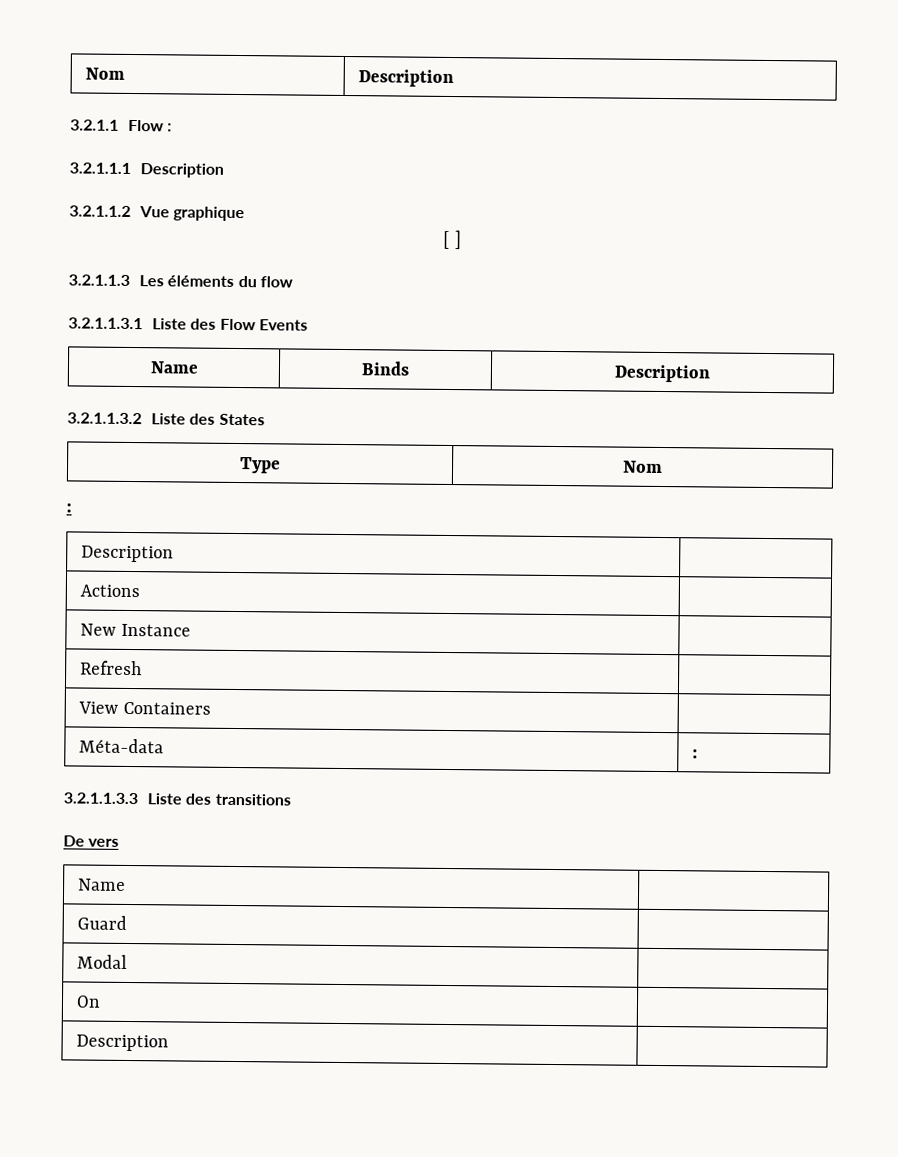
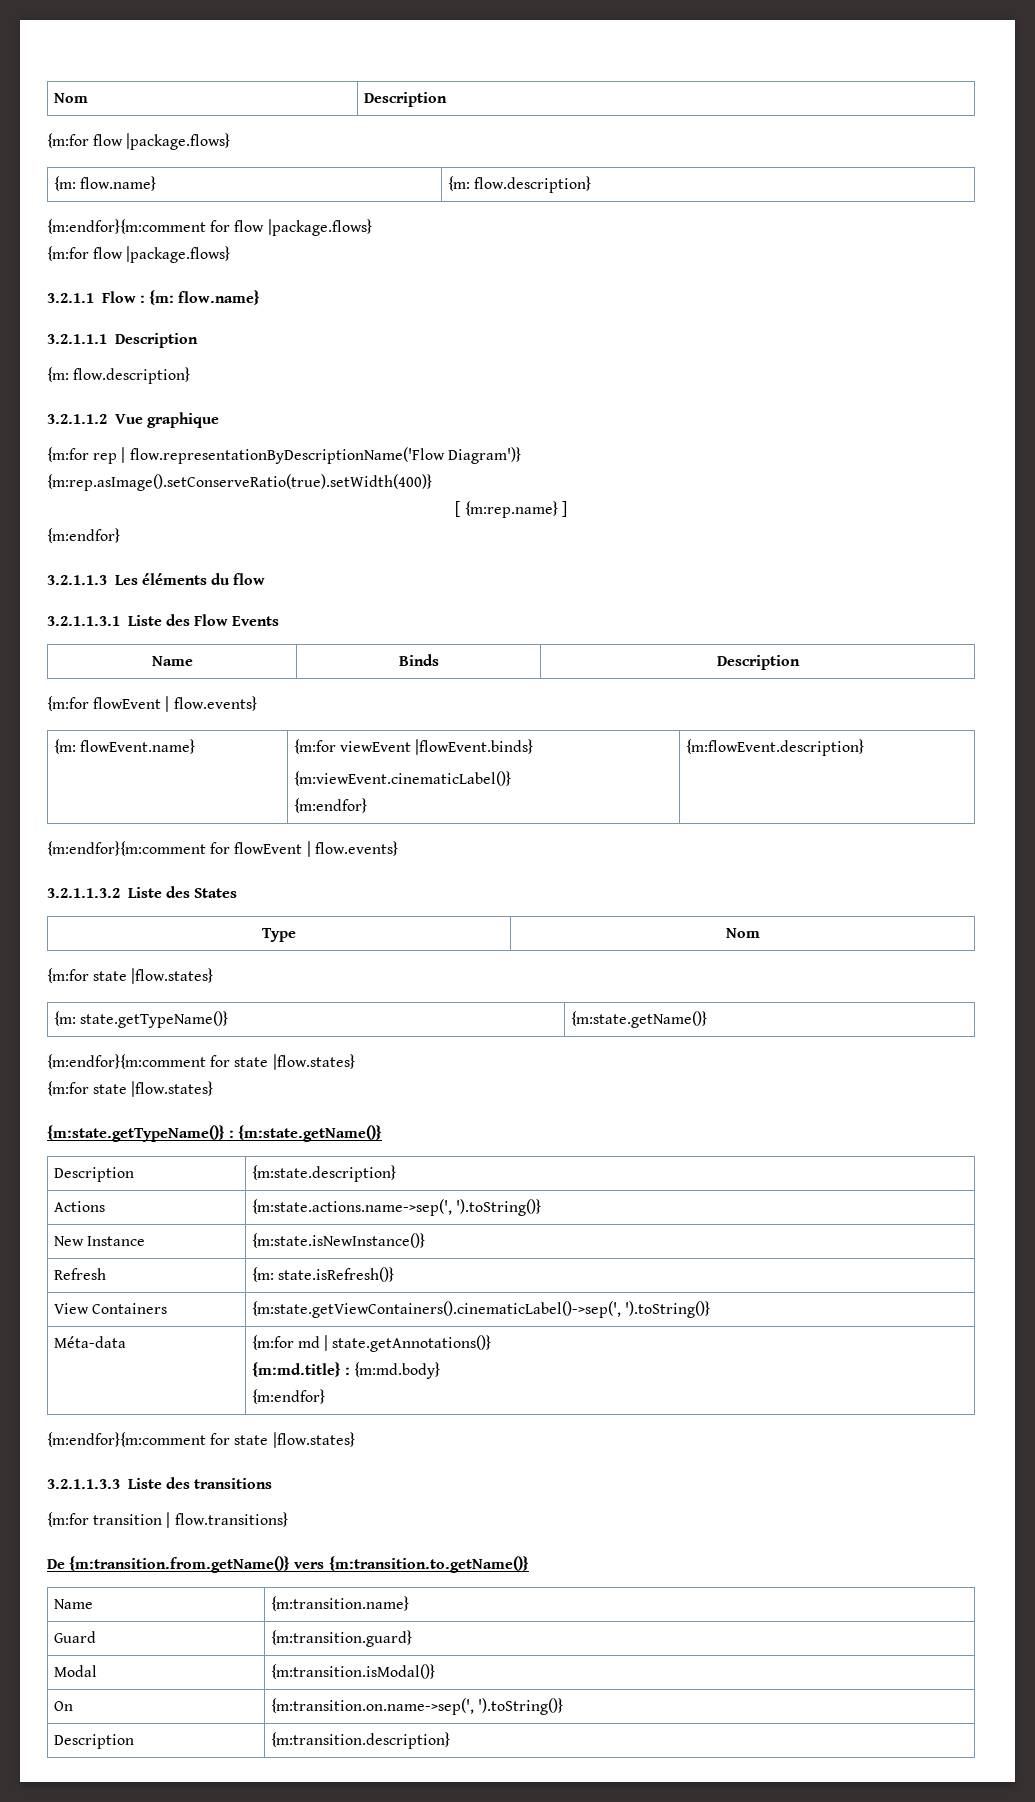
  Nom | Description
+ {m:for flow |package.flows}
+ {m: flow.name} | {m: flow.description}
+ {m:endfor}{m:comment for flow |package.flows}
+ {m:for flow |package.flows}
- 3.2.1.1 Flow :
+ 3.2.1.1 Flow : {m: flow.name}
  3.2.1.1.1 Description
+ {m: flow.description}
+ {m:for rep | flow.representationByDescriptionName('Flow Diagram')}
+ {m:rep.asImage().setConserveRatio(true).setWidth(400)}
- [ ]
+ [ {m:rep.name} ]
+ {m:endfor}
+ {m:for flowEvent | flow.events}
+ {m: flowEvent.name} | {m:for viewEvent |flowEvent.binds}
+ {m:viewEvent.cinematicLabel()}
+ {m:endfor} | {m:flowEvent.description}
+ {m:endfor}{m:comment for flowEvent | flow.events}
  Type | Nom
- :
- Description |
+ {m:for state |flow.states}
+ {m: state.getTypeName()} | {m:state.getName()}
+ {m:endfor}{m:comment for state |flow.states}
+ {m:for state |flow.states}
+ {m:state.getTypeName()} : {m:state.getName()}
+ Description | {m:state.description}
- Actions |
+ Actions | {m:state.actions.name->sep(', ').toString()}
- New Instance |
+ New Instance | {m:state.isNewInstance()}
- Refresh |
+ Refresh | {m: state.isRefresh()}
- View Containers |
+ View Containers | {m:state.getViewContainers().cinematicLabel()->sep(', ').toString()}
- Méta-data | :
+ Méta-data | {m:for md | state.getAnnotations()}
+ {m:md.title} : {m:md.body}
+ {m:endfor}
+ {m:endfor}{m:comment for state |flow.states}
+ {m:for transition | flow.transitions}
- De vers
- Name |
+ De {m:transition.from.getName()} vers {m:transition.to.getName()}
+ Name | {m:transition.name}
- Guard |
+ Guard | {m:transition.guard}
- Modal |
+ Modal | {m:transition.isModal()}
- On |
- Description |
+ On | {m:transition.on.name->sep(', ').toString()}
+ Description | {m:transition.description}

